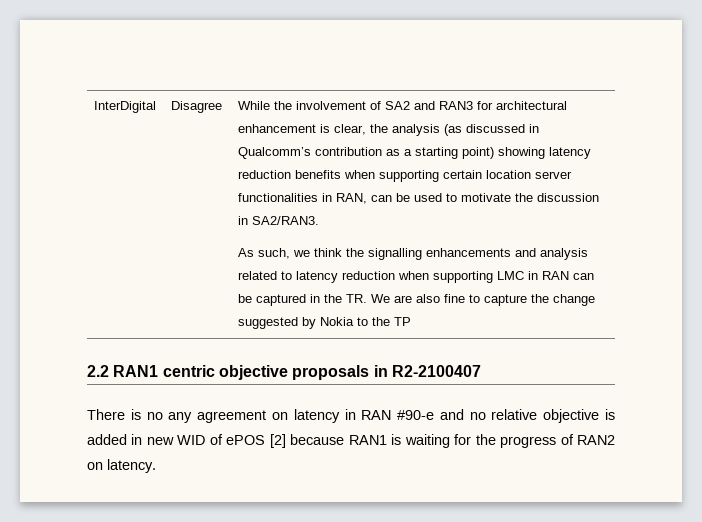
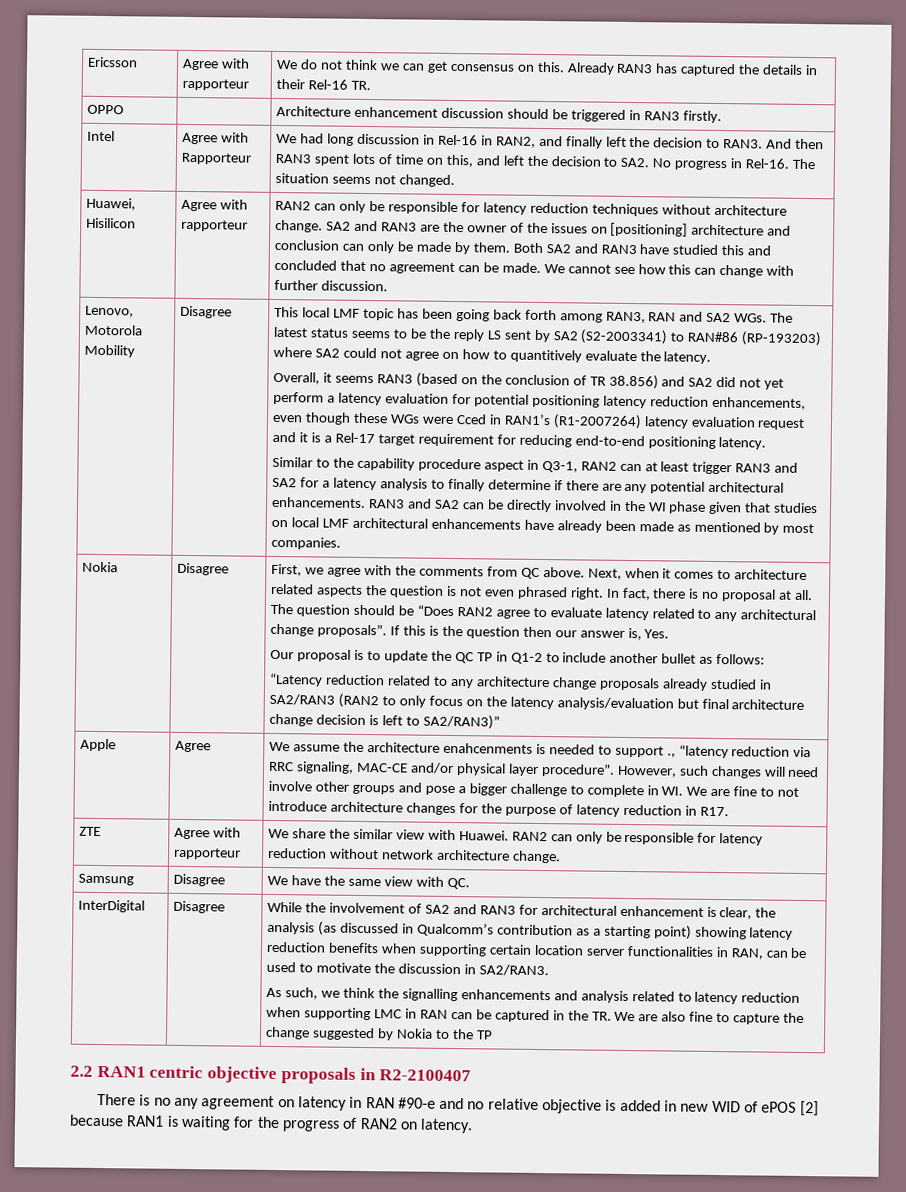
+ Ericsson | Agree with rapporteur | We do not think we can get consensus on this. Already RAN3 has captured the details in their Rel-16 TR.
+ OPPO | | Architecture enhancement discussion should be triggered in RAN3 firstly.
+ Intel | Agree with Rapporteur | We had long discussion in Rel-16 in RAN2, and finally left the decision to RAN3. And then RAN3 spent lots of time on this, and left the decision to SA2. No progress in Rel-16. The situation seems not changed.
+ Huawei, Hisilicon | Agree with rapporteur | RAN2 can only be responsible for latency reduction techniques without architecture change. SA2 and RAN3 are the owner of the issues on [positioning] architecture and conclusion can only be made by them. Both SA2 and RAN3 have studied this and concluded that no agreement can be made. We cannot see how this can change with further discussion.
+ Lenovo, Motorola Mobility | Disagree | This local LMF topic has been going back forth among RAN3, RAN and SA2 WGs. The latest status seems to be the reply LS sent by SA2 (S2-2003341) to RAN#86 (RP-193203) where SA2 could not agree on how to quantitively evaluate the latency.
+ Overall, it seems RAN3 (based on the conclusion of TR 38.856) and SA2 did not yet perform a latency evaluation for potential positioning latency reduction enhancements, even though these WGs were Cced in RAN1’s (R1-2007264) latency evaluation request and it is a Rel-17 target requirement for reducing end-to-end positioning latency.
+ Similar to the capability procedure aspect in Q3-1, RAN2 can at least trigger RAN3 and SA2 for a latency analysis to finally determine if there are any potential architectural enhancements. RAN3 and SA2 can be directly involved in the WI phase given that studies on local LMF architectural enhancements have already been made as mentioned by most companies.
+ Nokia | Disagree | First, we agree with the comments from QC above. Next, when it comes to architecture related aspects the question is not even phrased right. In fact, there is no proposal at all. The question should be “Does RAN2 agree to evaluate latency related to any architectural change proposals”. If this is the question then our answer is, Yes.
+ Our proposal is to update the QC TP in Q1-2 to include another bullet as follows:
+ “Latency reduction related to any architecture change proposals already studied in SA2/RAN3 (RAN2 to only focus on the latency analysis/evaluation but final architecture change decision is left to SA2/RAN3)”
+ Apple | Agree | We assume the architecture enahcenments is needed to support ., “latency reduction via RRC signaling, MAC-CE and/or physical layer procedure”. However, such changes will need involve other groups and pose a bigger challenge to complete in WI. We are fine to not introduce architecture changes for the purpose of latency reduction in R17.
+ ZTE | Agree with rapporteur | We share the similar view with Huawei. RAN2 can only be responsible for latency reduction without network architecture change.
+ Samsung | Disagree | We have the same view with QC.

